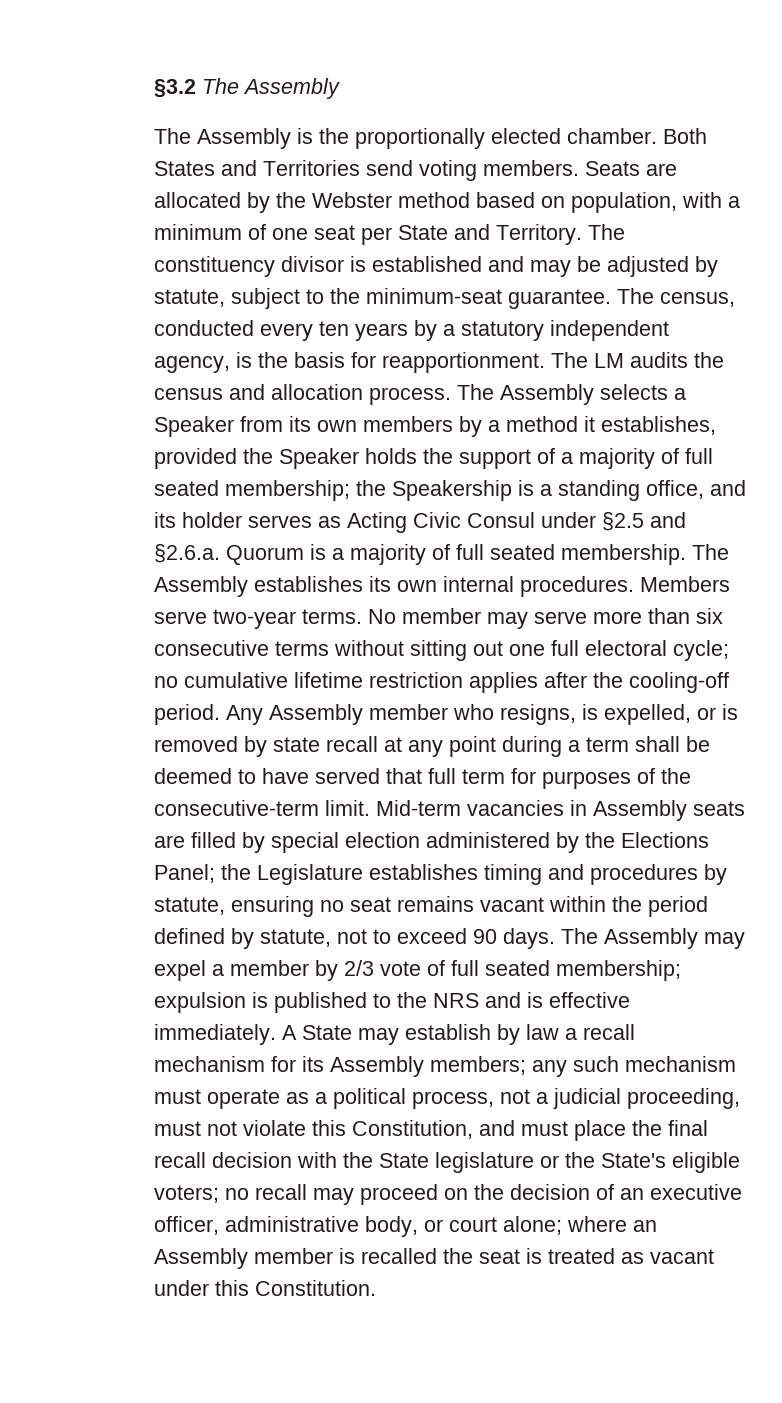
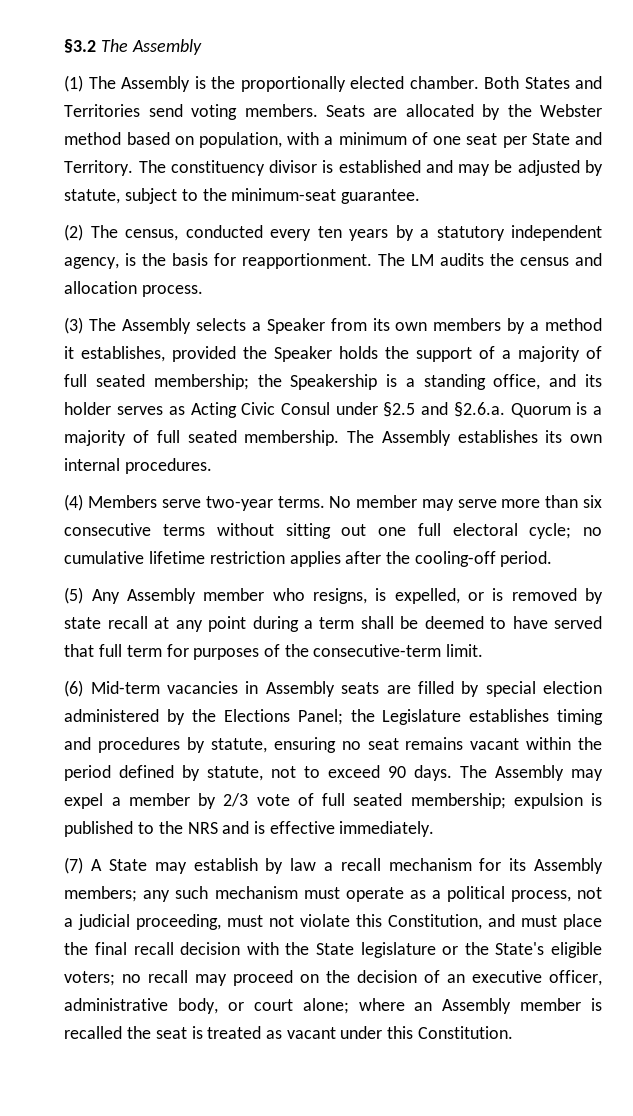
- The Assembly is the proportionally elected chamber.
+ (1) The Assembly is the proportionally elected chamber.
- The constituency divisor is established and may be adjusted by statute, subject to the minimum-seat guarantee. The census, conducted every ten years by a statutory independent agency, is the basis for reapportionment.
+ The constituency divisor is established and may be adjusted by statute, subject to the minimum-seat guarantee.
+ (2) The census, conducted every ten years by a statutory independent agency, is the basis for reapportionment.
- The LM audits the census and allocation process. The Assembly selects a Speaker from its own members by a method it establishes, provided the Speaker holds the support of a majority of full seated membership;
+ The LM audits the census and allocation process.
+ (3) The Assembly selects a Speaker from its own members by a method it establishes, provided the Speaker holds the support of a majority of full seated membership;
- The Assembly establishes its own internal procedures. Members serve two-year terms.
+ The Assembly establishes its own internal procedures.
+ (4) Members serve two-year terms.
- no cumulative lifetime restriction applies after the cooling-off period. Any Assembly member who resigns, is expelled, or is removed by state recall at any point during a term shall be deemed to have served that full term for purposes of the consecutive-term limit. Mid-term vacancies in Assembly seats are filled by special election administered by the Elections Panel;
+ no cumulative lifetime restriction applies after the cooling-off period.
+ (5) Any Assembly member who resigns, is expelled, or is removed by state recall at any point during a term shall be deemed to have served that full term for purposes of the consecutive-term limit.
+ (6) Mid-term vacancies in Assembly seats are filled by special election administered by the Elections Panel;
- expulsion is published to the NRS and is effective immediately. A State may establish by law a recall mechanism for its Assembly members;
+ expulsion is published to the NRS and is effective immediately.
+ (7) A State may establish by law a recall mechanism for its Assembly members;

